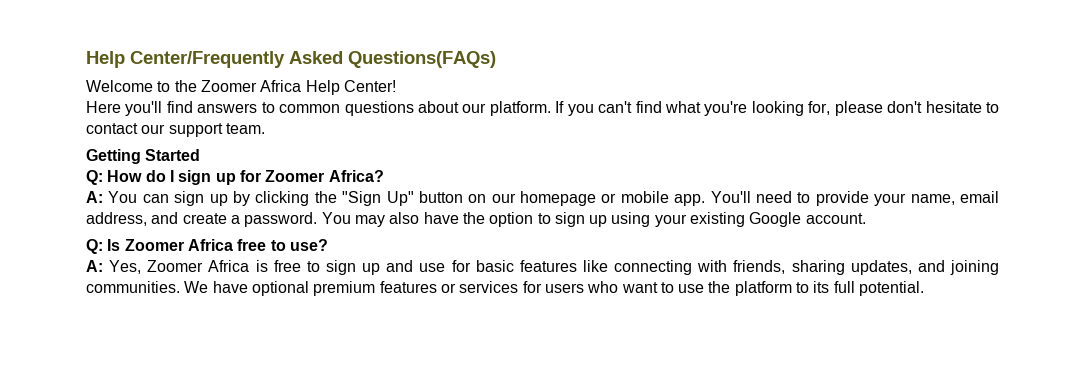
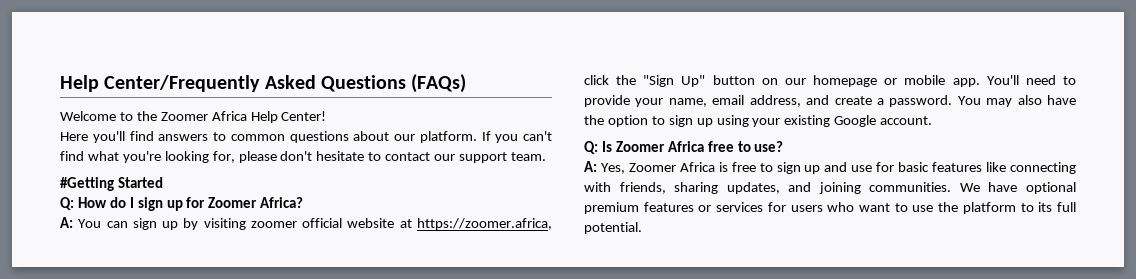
- Help Center/Frequently Asked Questions(FAQs)
+ Help Center/Frequently Asked Questions (FAQs)
- Getting Started
+ #Getting Started
- A: You can sign up by clicking the "Sign Up" button on our homepage or mobile app.
+ A: You can sign up by visiting zoomer official website at https://zoomer.africa, click the "Sign Up" button on our homepage or mobile app.

